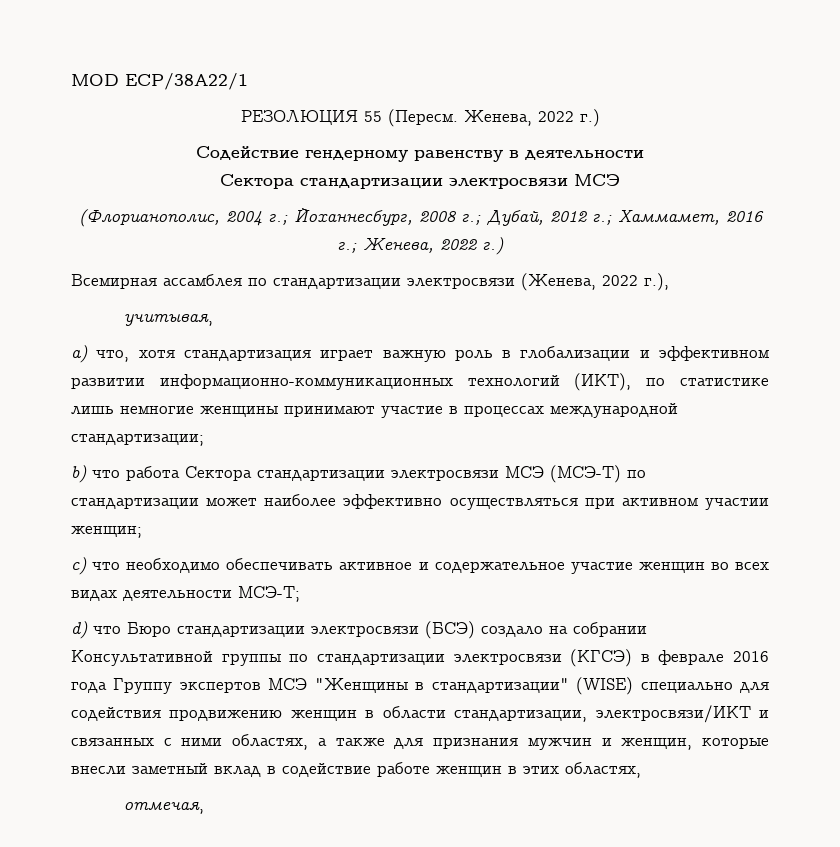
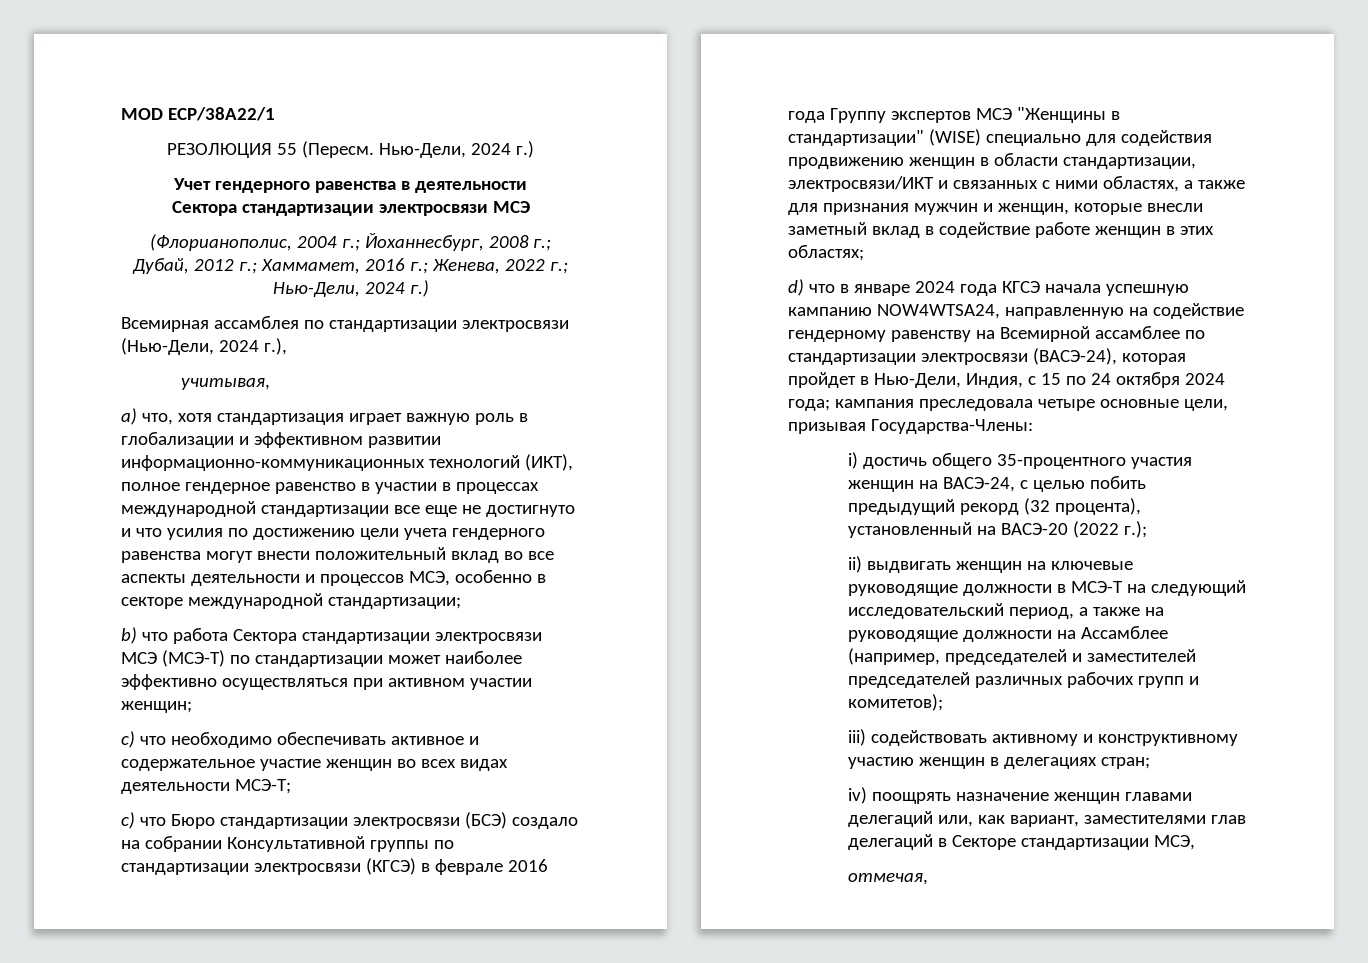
- РЕЗОЛЮЦИЯ 55 (Пересм. Женева, 2022 г.)
- Содействие гендерному равенству в деятельности
+ РЕЗОЛЮЦИЯ 55 (Пересм. Нью-Дели, 2024 г.)
+ Учет гендерного равенства в деятельности
- (Флорианополис, 2004 г.; Йоханнесбург, 2008 г.; Дубай, 2012 г.; Хаммамет, 2016 г.; Женева, 2022 г.)
+ (Флорианополис, 2004 г.; Йоханнесбург, 2008 г.; Дубай, 2012 г.; Хаммамет, 2016 г.; Женева, 2022 г.; Нью-Дели, 2024 г.)
- Всемирная ассамблея по стандартизации электросвязи (Женева, 2022 г.),
+ Всемирная ассамблея по стандартизации электросвязи (Нью-Дели, 2024 г.),
- a) что, хотя стандартизация играет важную роль в глобализации и эффективном развитии информационно-коммуникационных технологий (ИКТ), по статистике лишь немногие женщины принимают участие в процессах международной стандартизации;
+ a) что, хотя стандартизация играет важную роль в глобализации и эффективном развитии информационно-коммуникационных технологий (ИКТ), полное гендерное равенство в участии в процессах международной стандартизации все еще не достигнуто и что усилия по достижению цели учета гендерного равенства могут внести положительный вклад во все аспекты деятельности и процессов МСЭ, особенно в секторе международной стандартизации;
- d) что Бюро стандартизации электросвязи (БСЭ) создало на собрании Консультативной группы по стандартизации электросвязи (КГСЭ) в феврале 2016 года Группу экспертов МСЭ "Женщины в стандартизации" (WISE) специально для содействия продвижению женщин в области стандартизации, электросвязи/ИКТ и связанных с ними областях, а также для признания мужчин и женщин, которые внесли заметный вклад в содействие работе женщин в этих областях,
+ c) что Бюро стандартизации электросвязи (БСЭ) создало на собрании Консультативной группы по стандартизации электросвязи (КГСЭ) в феврале 2016 года Группу экспертов МСЭ "Женщины в стандартизации" (WISE) специально для содействия продвижению женщин в области стандартизации, электросвязи/ИКТ и связанных с ними областях, а также для признания мужчин и женщин, которые внесли заметный вклад в содействие работе женщин в этих областях;
+ d) что в январе 2024 года КГСЭ начала успешную кампанию NOW4WTSA24, направленную на содействие гендерному равенству на Всемирной ассамблее по стандартизации электросвязи (ВАСЭ-24), которая пройдет в Нью-Дели, Индия, с 15 по 24 октября 2024 года; кампания преследовала четыре основные цели, призывая Государства-Члены:
+ i) достичь общего 35-процентного участия женщин на ВАСЭ-24, с целью побить предыдущий рекорд (32 процента), установленный на ВАСЭ-20 (2022 г.);
+ ii) выдвигать женщин на ключевые руководящие должности в МСЭ-Т на следующий исследовательский период, а также на руководящие должности на Ассамблее (например, председателей и заместителей председателей различных рабочих групп и комитетов);
+ iii) содействовать активному и конструктивному участию женщин в делегациях стран;
+ iv) поощрять назначение женщин главами делегаций или, как вариант, заместителями глав делегаций в Секторе стандартизации МСЭ,

